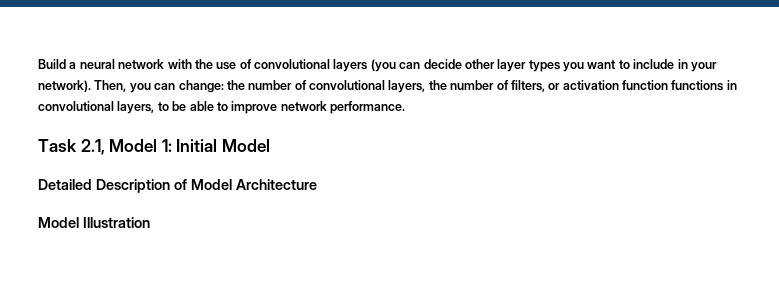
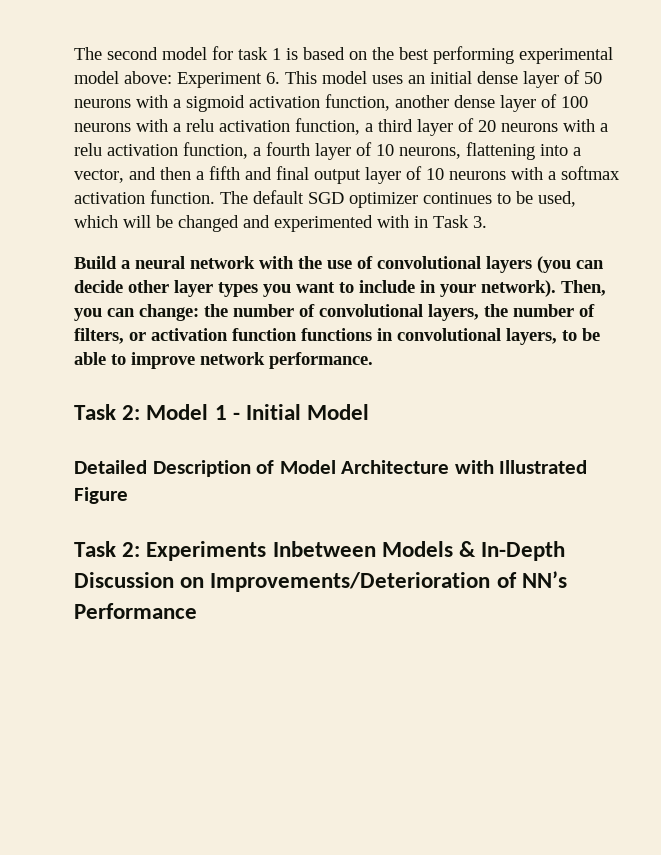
+ The second model for task 1 is based on the best performing experimental model above: Experiment 6. This model uses an initial dense layer of 50 neurons with a sigmoid activation function, another dense layer of 100 neurons with a relu activation function, a third layer of 20 neurons with a relu activation function, a fourth layer of 10 neurons, flattening into a vector, and then a fifth and final output layer of 10 neurons with a softmax activation function. The default SGD optimizer continues to be used, which will be changed and experimented with in Task 3.
- Task 2.1, Model 1: Initial Model
+ Task 2: Model 1 - Initial Model
- Detailed Description of Model Architecture
- Model Illustration
+ Detailed Description of Model Architecture with Illustrated Figure
+ Task 2: Experiments Inbetween Models & In-Depth Discussion on Improvements/Deterioration of NN’s Performance

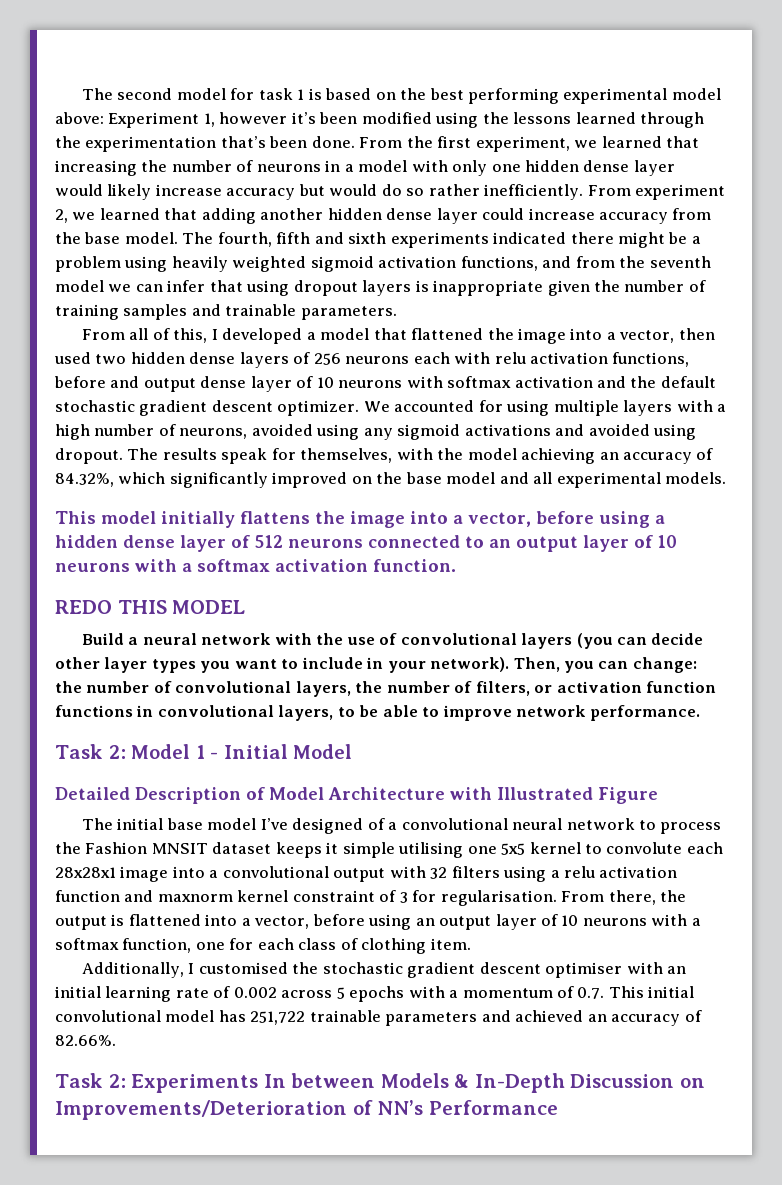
- The second model for task 1 is based on the best performing experimental model above: Experiment 6. This model uses an initial dense layer of 50 neurons with a sigmoid activation function, another dense layer of 100 neurons with a relu activation function, a third layer of 20 neurons with a relu activation function, a fourth layer of 10 neurons, flattening into a vector, and then a fifth and final output layer of 10 neurons with a softmax activation function. The default SGD optimizer continues to be used, which will be changed and experimented with in Task 3.
+ The second model for task 1 is based on the best performing experimental model above: Experiment 1, however it’s been modified using the lessons learned through the experimentation that’s been done. From the first experiment, we learned that increasing the number of neurons in a model with only one hidden dense layer would likely increase accuracy but would do so rather inefficiently. From experiment 2, we learned that adding another hidden dense layer could increase accuracy from the base model. The fourth, fifth and sixth experiments indicated there might be a problem using heavily weighted sigmoid activation functions, and from the seventh model we can infer that using dropout layers is inappropriate given the number of training samples and trainable parameters.
+ From all of this, I developed a model that flattened the image into a vector, then used two hidden dense layers of 256 neurons each with relu activation functions, before and output dense layer of 10 neurons with softmax activation and the default stochastic gradient descent optimizer. We accounted for using multiple layers with a high number of neurons, avoided using any sigmoid activations and avoided using dropout. The results speak for themselves, with the model achieving an accuracy of 84.32%, which significantly improved on the base model and all experimental models.
+ This model initially flattens the image into a vector, before using a hidden dense layer of 512 neurons connected to an output layer of 10 neurons with a softmax activation function.
+ REDO THIS MODEL
+ The initial base model I’ve designed of a convolutional neural network to process the Fashion MNSIT dataset keeps it simple utilising one 5x5 kernel to convolute each 28x28x1 image into a convolutional output with 32 filters using a relu activation function and maxnorm kernel constraint of 3 for regularisation. From there, the output is flattened into a vector, before using an output layer of 10 neurons with a softmax function, one for each class of clothing item.
+ Additionally, I customised the stochastic gradient descent optimiser with an initial learning rate of 0.002 across 5 epochs with a momentum of 0.7. This initial convolutional model has 251,722 trainable parameters and achieved an accuracy of 82.66%.
- Task 2: Experiments Inbetween Models & In-Depth Discussion on Improvements/Deterioration of NN’s Performance
+ Task 2: Experiments In between Models & In-Depth Discussion on Improvements/Deterioration of NN’s Performance

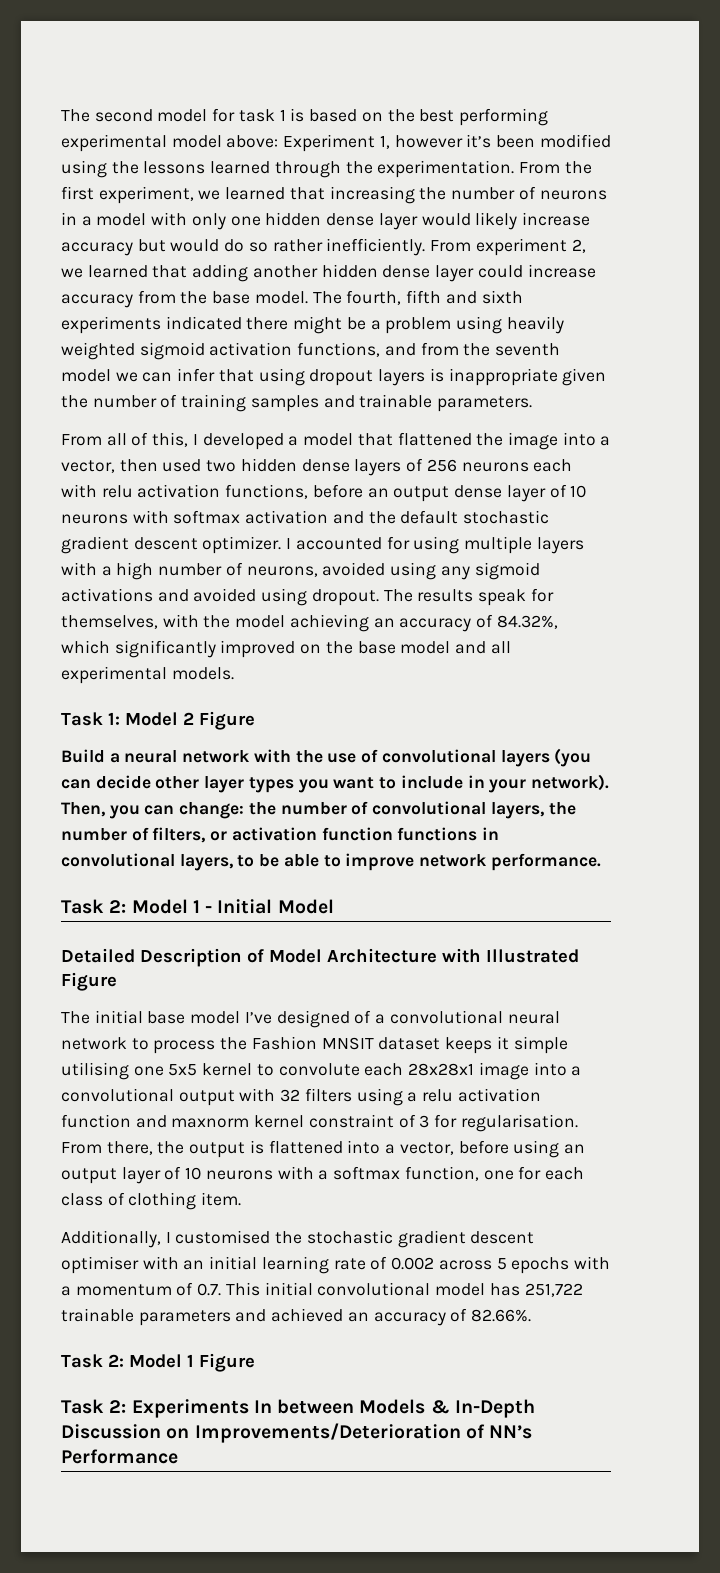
- The second model for task 1 is based on the best performing experimental model above: Experiment 1, however it’s been modified using the lessons learned through the experimentation that’s been done.
+ The second model for task 1 is based on the best performing experimental model above: Experiment 1, however it’s been modified using the lessons learned through the experimentation.
- From all of this, I developed a model that flattened the image into a vector, then used two hidden dense layers of 256 neurons each with relu activation functions, before and output dense layer of 10 neurons with softmax activation and the default stochastic gradient descent optimizer.
+ From all of this, I developed a model that flattened the image into a vector, then used two hidden dense layers of 256 neurons each with relu activation functions, before an output dense layer of 10 neurons with softmax activation and the default stochastic gradient descent optimizer.
- We accounted for using multiple layers with a high number of neurons, avoided using any sigmoid activations and avoided using dropout.
+ I accounted for using multiple layers with a high number of neurons, avoided using any sigmoid activations and avoided using dropout.
- This model initially flattens the image into a vector, before using a hidden dense layer of 512 neurons connected to an output layer of 10 neurons with a softmax activation function.
- REDO THIS MODEL
+ Task 1: Model 2 Figure
+ Task 2: Model 1 Figure

